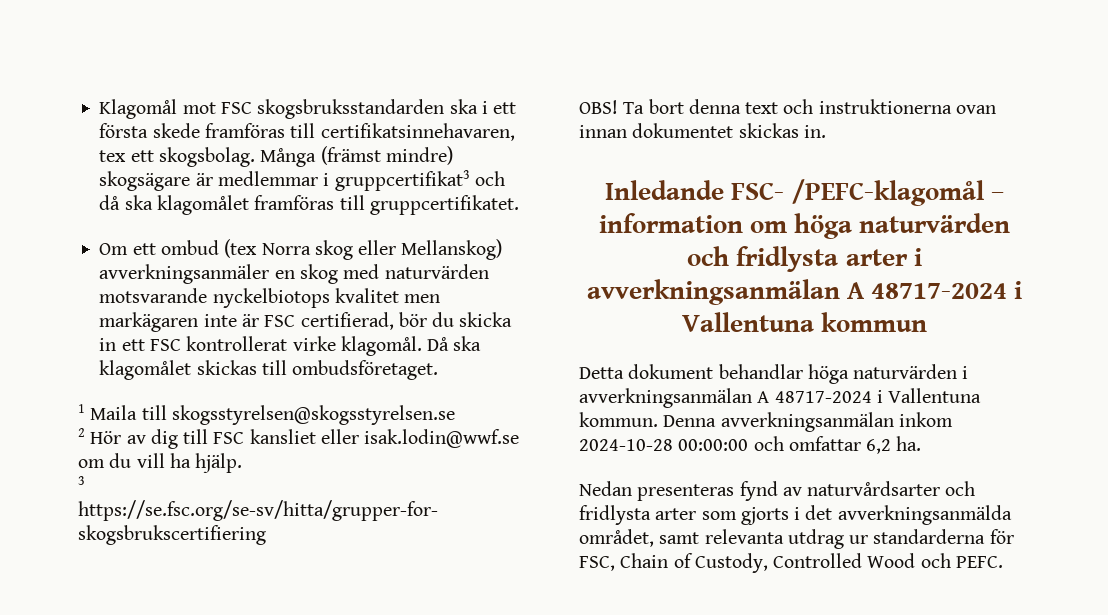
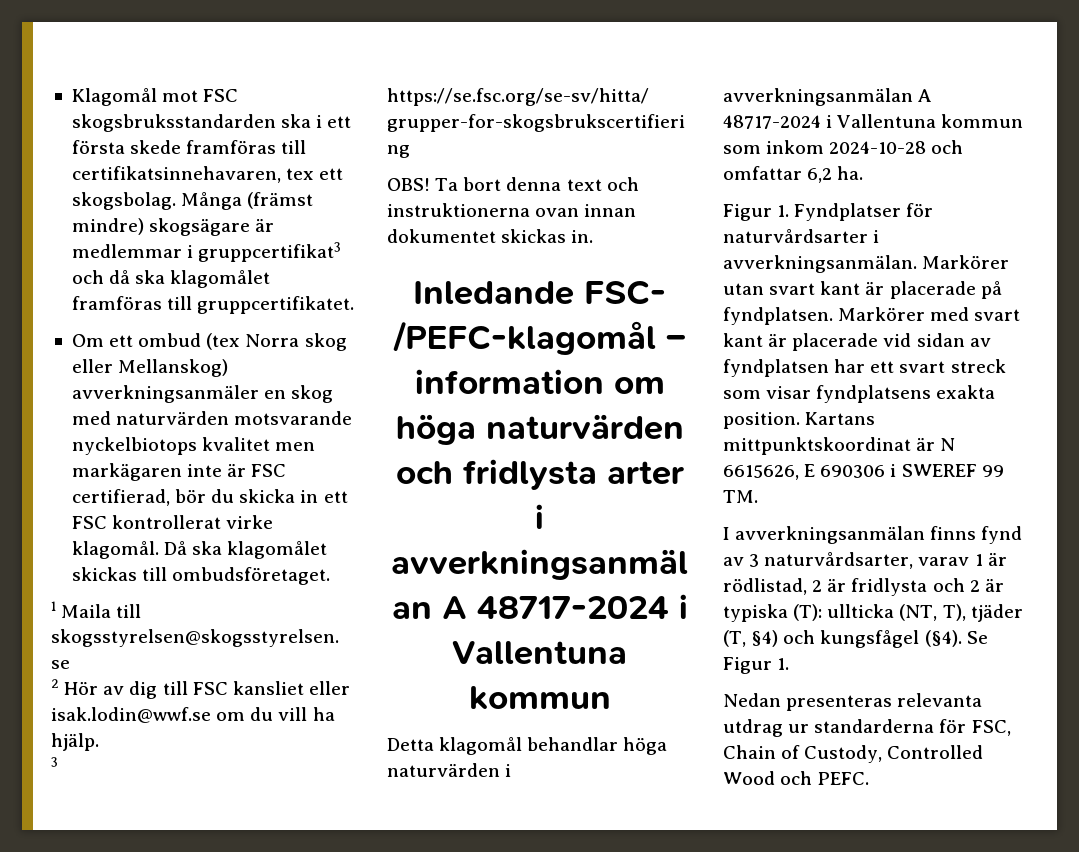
- Detta dokument behandlar höga naturvärden i avverkningsanmälan A 48717-2024 i Vallentuna kommun. Denna avverkningsanmälan inkom 2024-10-28 00:00:00 och omfattar 6,2 ha.
+ Detta klagomål behandlar höga naturvärden i avverkningsanmälan A 48717-2024 i Vallentuna kommun som inkom 2024-10-28 och omfattar 6,2 ha.
- Nedan presenteras fynd av naturvårdsarter och fridlysta arter som gjorts i det avverkningsanmälda området, samt relevanta utdrag ur standarderna för FSC, Chain of Custody, Controlled Wood och PEFC.
+ Figur 1. Fyndplatser för naturvårdsarter i avverkningsanmälan. Markörer utan svart kant är placerade på fyndplatsen. Markörer med svart kant är placerade vid sidan av fyndplatsen har ett svart streck som visar fyndplatsens exakta position. Kartans mittpunktskoordinat är N 6615626, E 690306 i SWEREF 99 TM.
+ I avverkningsanmälan finns fynd av 3 naturvårdsarter, varav 1 är rödlistad, 2 är fridlysta och 2 är typiska (T): ullticka (NT, T), tjäder (T, §4) och kungsfågel (§4). Se Figur 1.
+ Nedan presenteras relevanta utdrag ur standarderna för FSC, Chain of Custody, Controlled Wood och PEFC.

